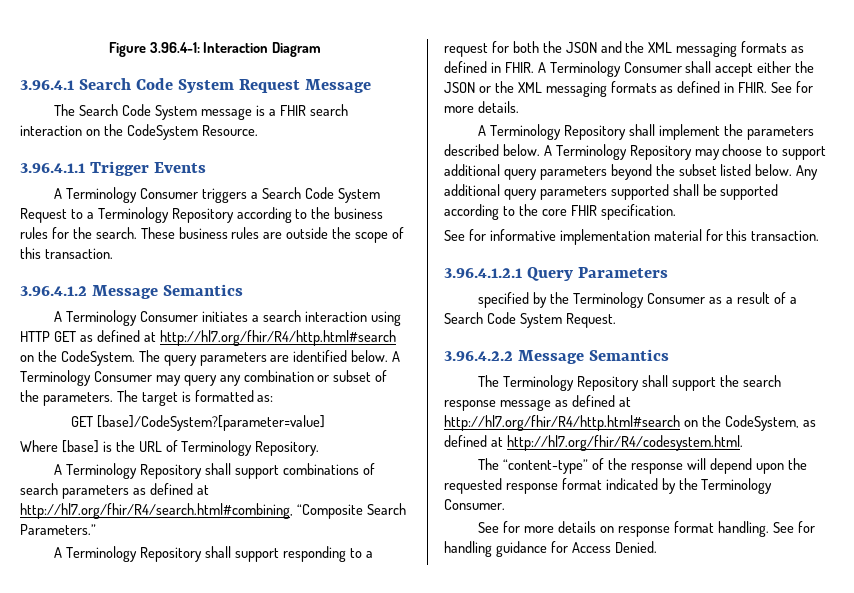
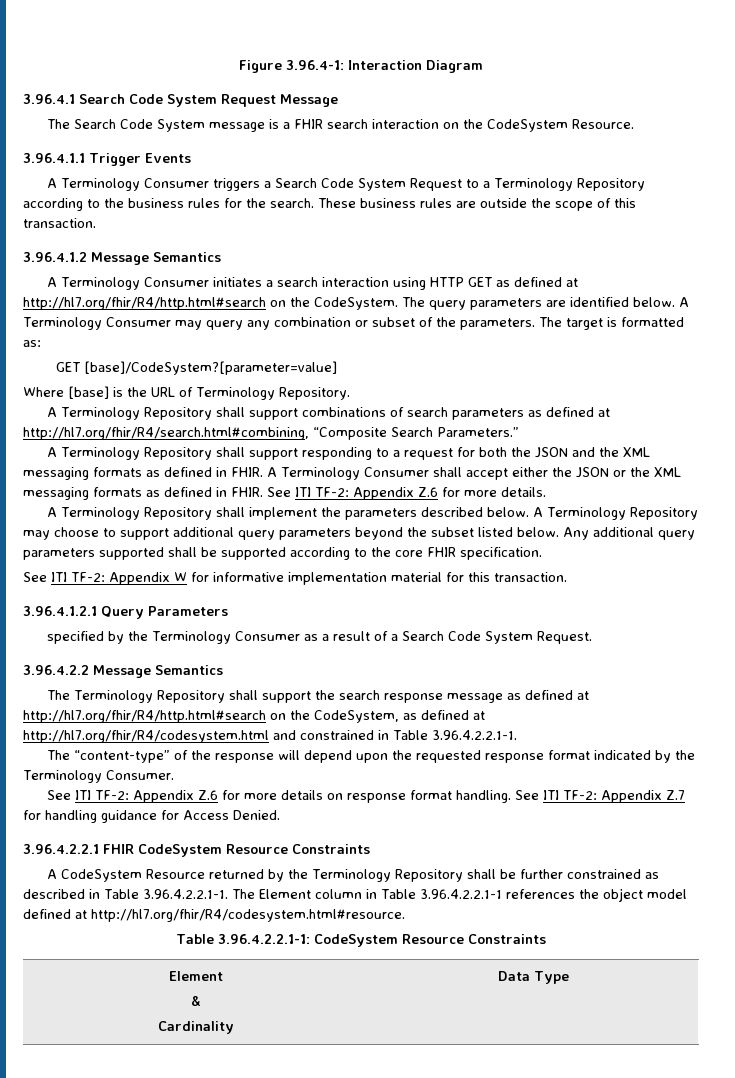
- See for more details.
+ See ITI TF-2: Appendix Z.6 for more details.
- See for informative implementation material for this transaction.
+ See ITI TF-2: Appendix W for informative implementation material for this transaction.
- The Terminology Repository shall support the search response message as defined at http://hl7.org/fhir/R4/http.html#search on the CodeSystem, as defined at http://hl7.org/fhir/R4/codesystem.html.
+ The Terminology Repository shall support the search response message as defined at http://hl7.org/fhir/R4/http.html#search on the CodeSystem, as defined at http://hl7.org/fhir/R4/codesystem.html and constrained in Table 3.96.4.2.2.1-1.
- See for more details on response format handling.
+ See ITI TF-2: Appendix Z.6 for more details on response format handling.
- See for handling guidance for Access Denied.
+ See ITI TF-2: Appendix Z.7 for handling guidance for Access Denied.
+ 3.96.4.2.2.1 FHIR CodeSystem Resource Constraints
+ A CodeSystem Resource returned by the Terminology Repository shall be further constrained as described in Table 3.96.4.2.2.1-1. The Element column in Table 3.96.4.2.2.1-1 references the object model defined at http://hl7.org/fhir/R4/codesystem.html#resource.
+ Table 3.96.4.2.2.1-1: CodeSystem Resource Constraints
+ Element
+ &
+ Cardinality | Data Type

